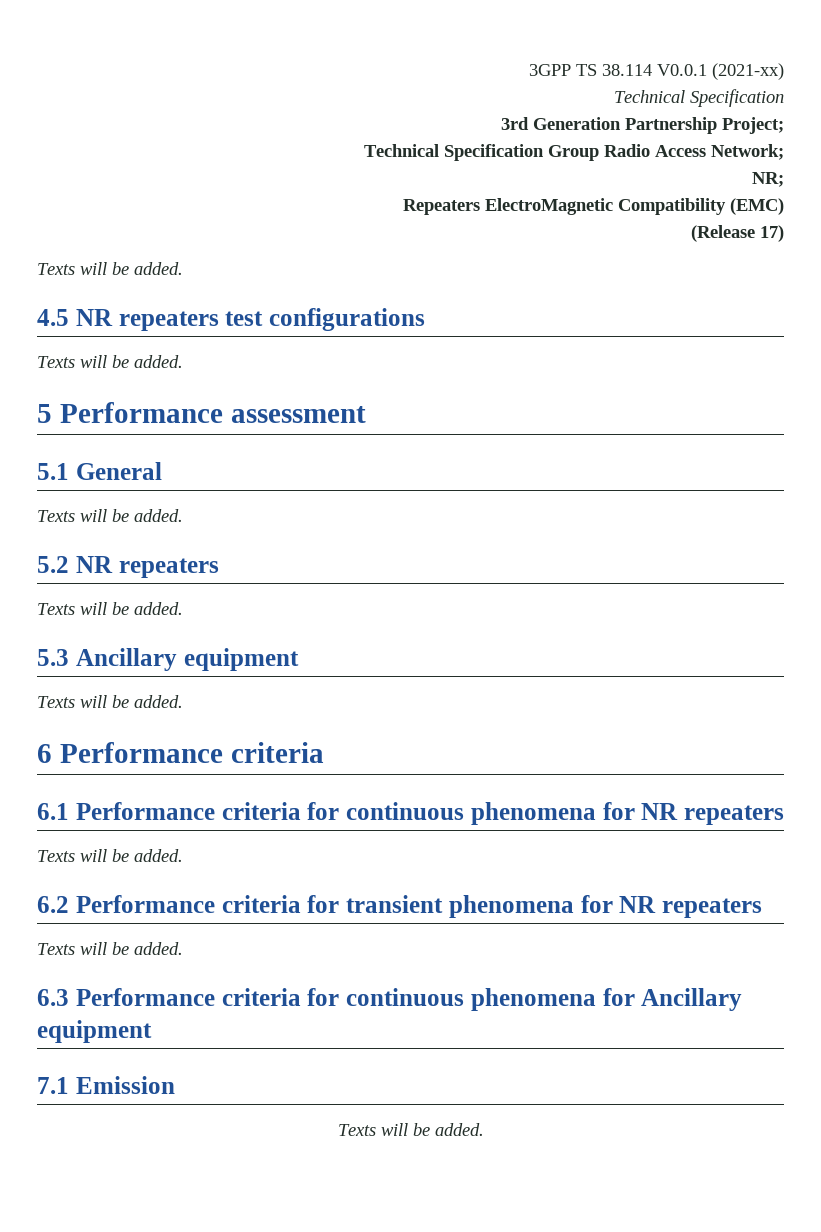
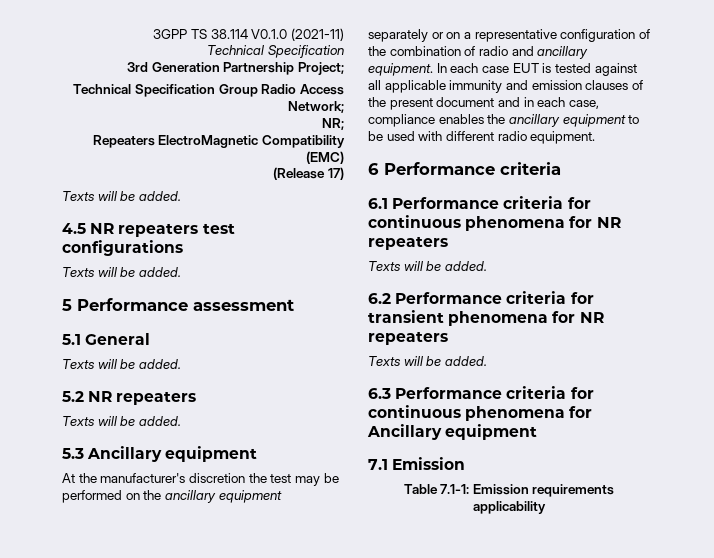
- 3GPP TS 38.114 V0.0.1 (2021-xx)
+ 3GPP TS 38.114 V0.1.0 (2021-11)
  5.3 Ancillary equipment
- Texts will be added.
+ At the manufacturer's discretion the test may be performed on the ancillary equipment separately or on a representative configuration of the combination of radio and ancillary equipment. In each case EUT is tested against all applicable immunity and emission clauses of the present document and in each case, compliance enables the ancillary equipment to be used with different radio equipment.
  7.1 Emission
- Texts will be added.
+ Table 7.1-1: Emission requirements applicability

